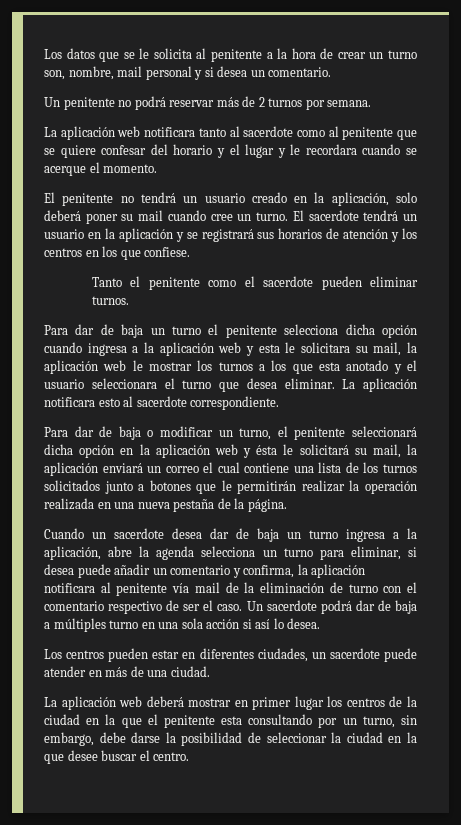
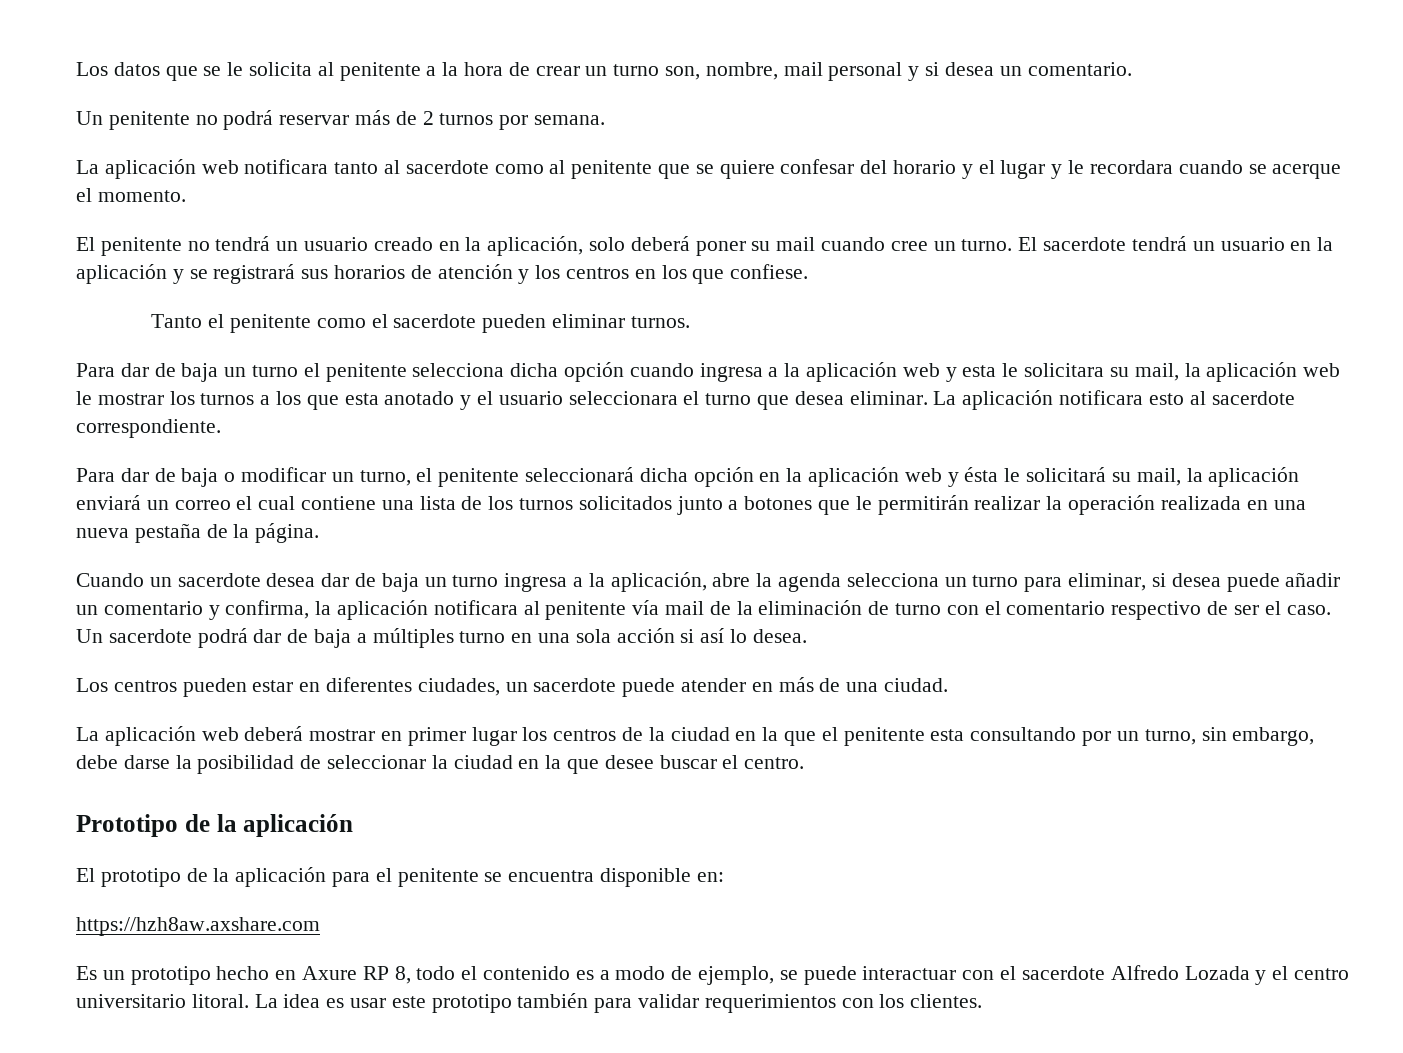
+ Prototipo de la aplicación
+ El prototipo de la aplicación para el penitente se encuentra disponible en:
+ https://hzh8aw.axshare.com
+ Es un prototipo hecho en Axure RP 8, todo el contenido es a modo de ejemplo, se puede interactuar con el sacerdote Alfredo Lozada y el centro universitario litoral. La idea es usar este prototipo también para validar requerimientos con los clientes.

